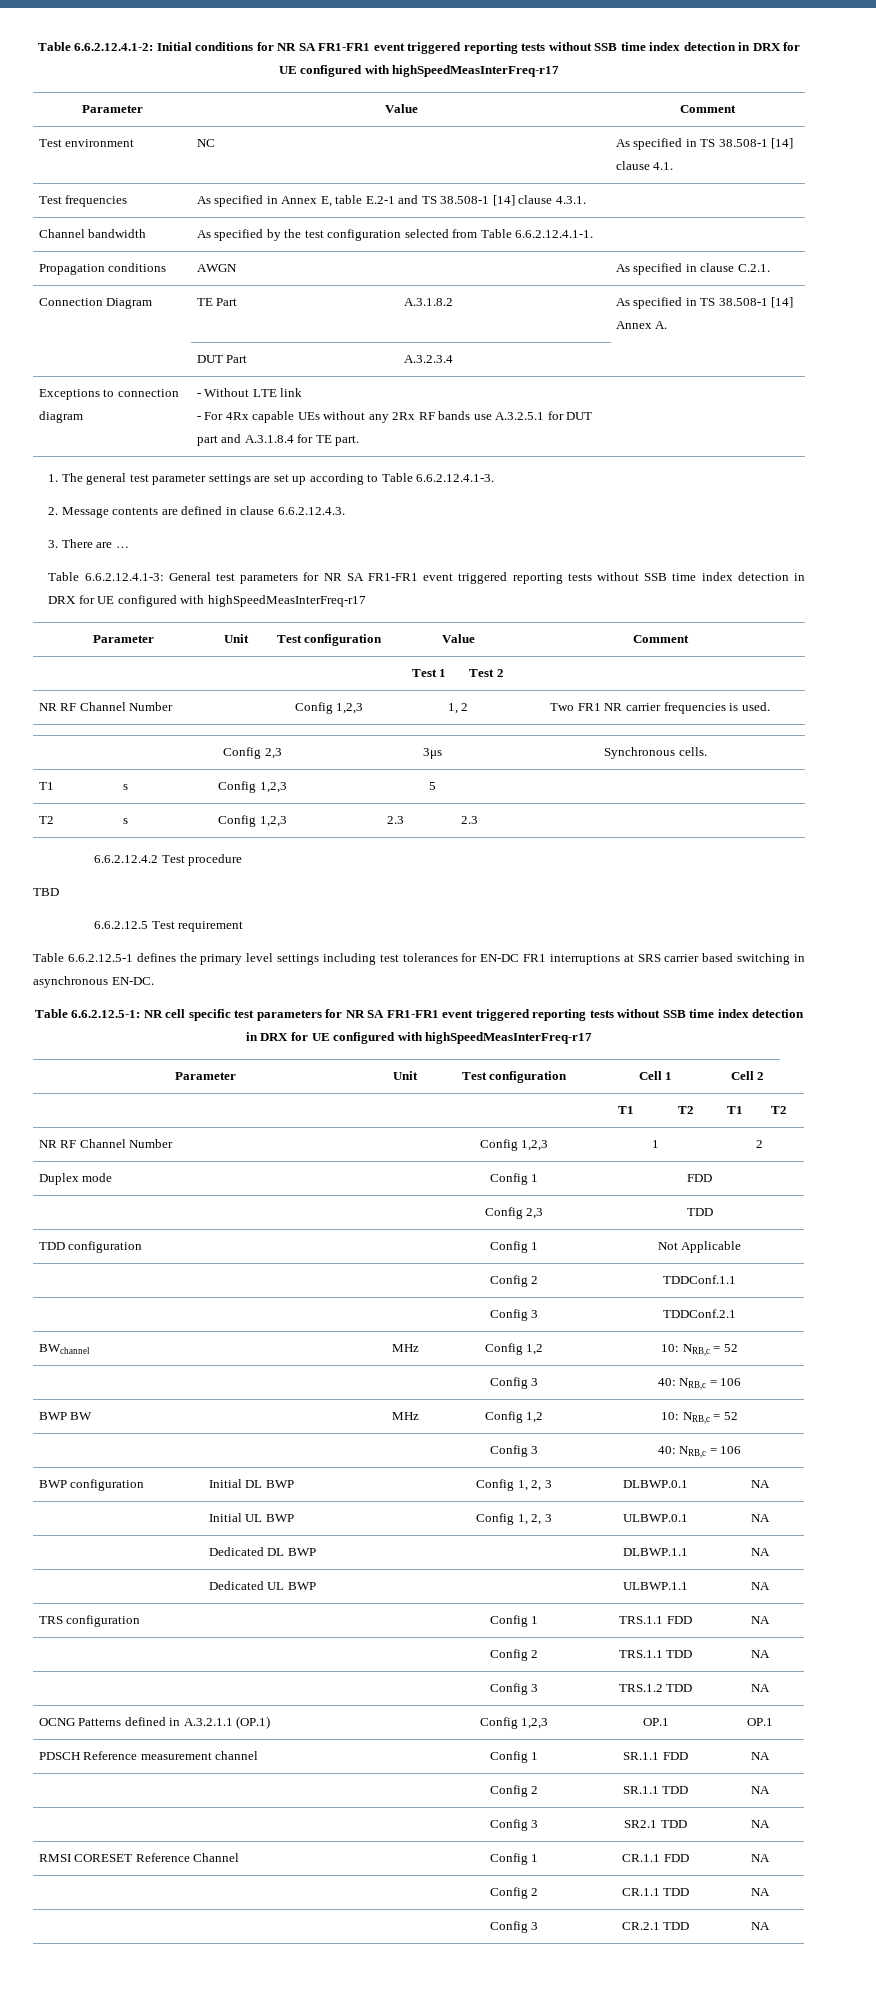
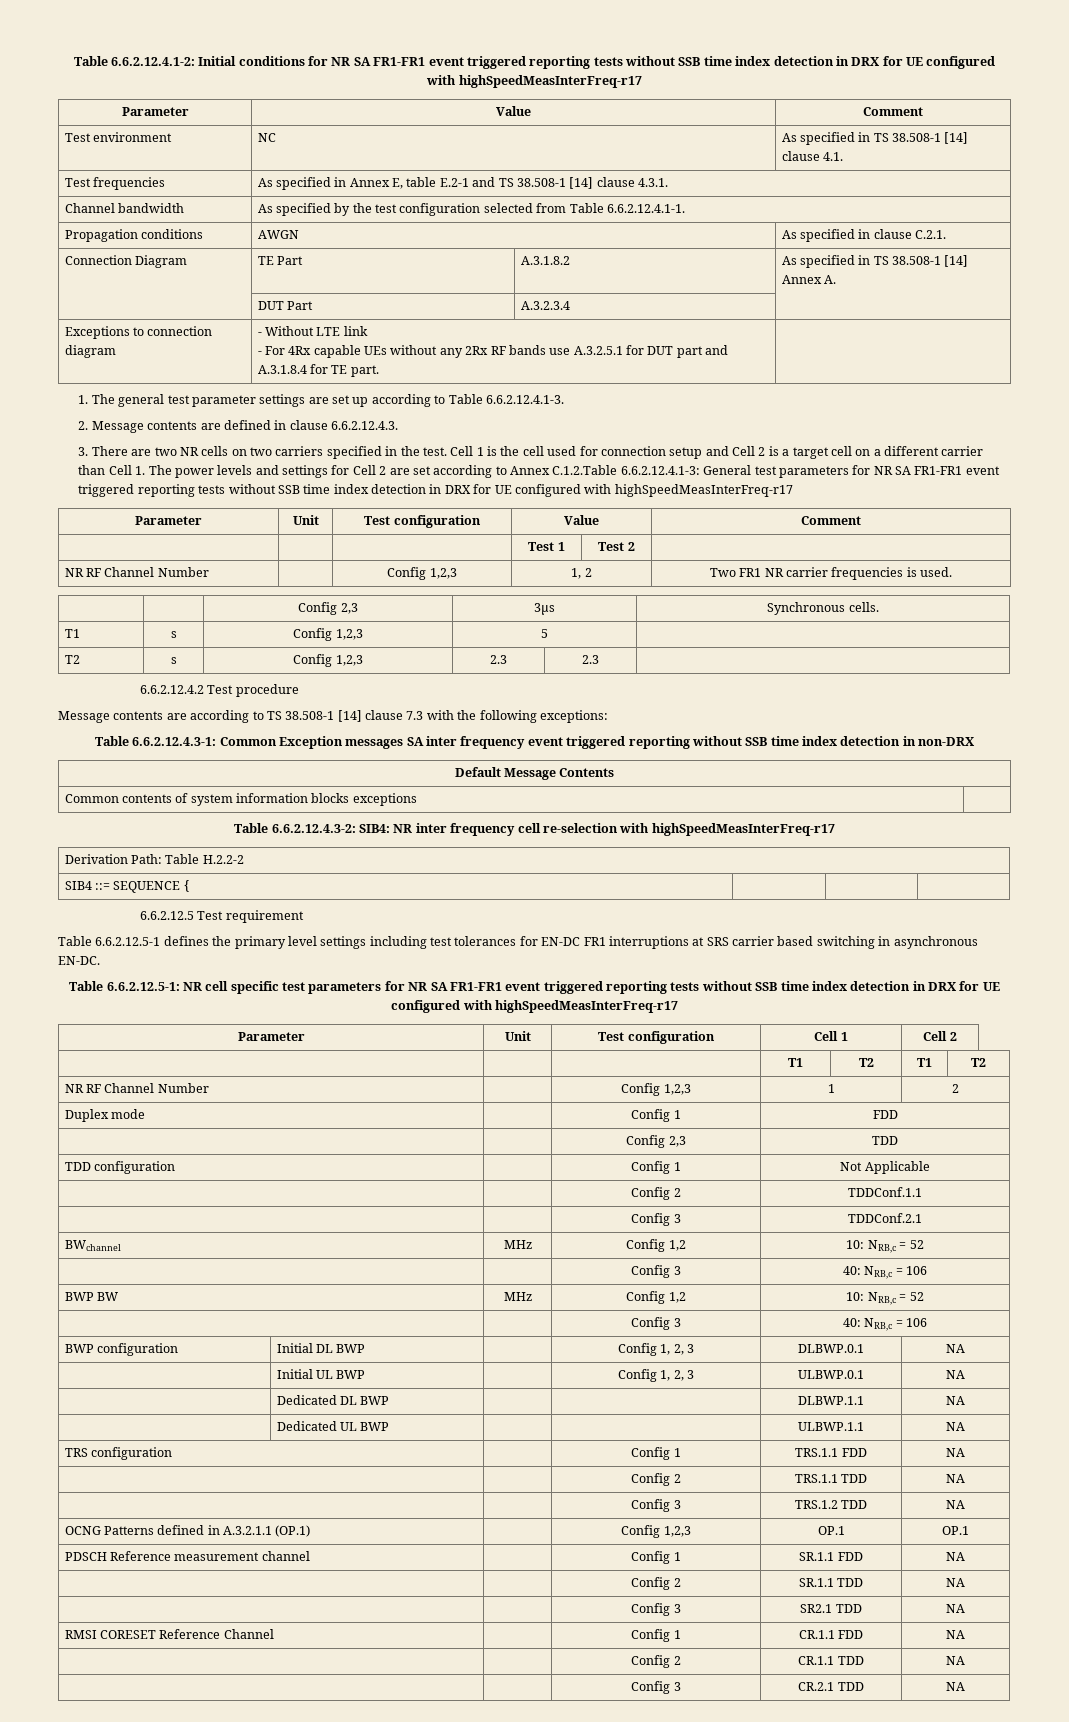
- 3. There are …
- Table 6.6.2.12.4.1-3: General test parameters for NR SA FR1-FR1 event triggered reporting tests without SSB time index detection in DRX for UE configured with highSpeedMeasInterFreq-r17
+ 3. There are two NR cells on two carriers specified in the test. Cell 1 is the cell used for connection setup and Cell 2 is a target cell on a different carrier than Cell 1. The power levels and settings for Cell 2 are set according to Annex C.1.2.Table 6.6.2.12.4.1-3: General test parameters for NR SA FR1-FR1 event triggered reporting tests without SSB time index detection in DRX for UE configured with highSpeedMeasInterFreq-r17
- TBD
+ Message contents are according to TS 38.508-1 [14] clause 7.3 with the following exceptions:
+ Table 6.6.2.12.4.3-1: Common Exception messages SA inter frequency event triggered reporting without SSB time index detection in non-DRX
+ Default Message Contents
+ Common contents of system information blocks exceptions |
+ Table 6.6.2.12.4.3-2: SIB4: NR inter frequency cell re-selection with highSpeedMeasInterFreq-r17
+ Derivation Path: Table H.2.2-2
+ SIB4 ::= SEQUENCE { | | |

